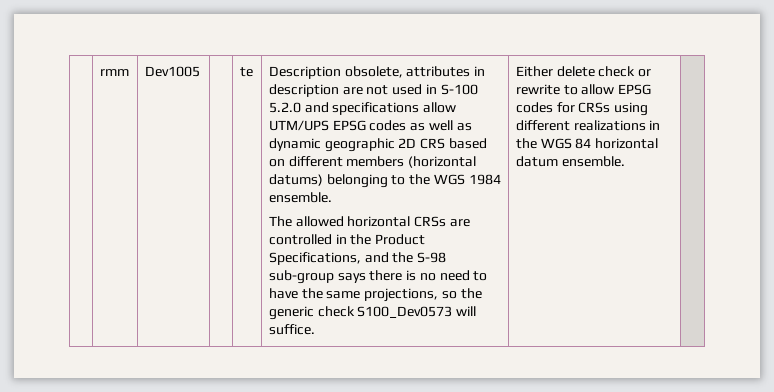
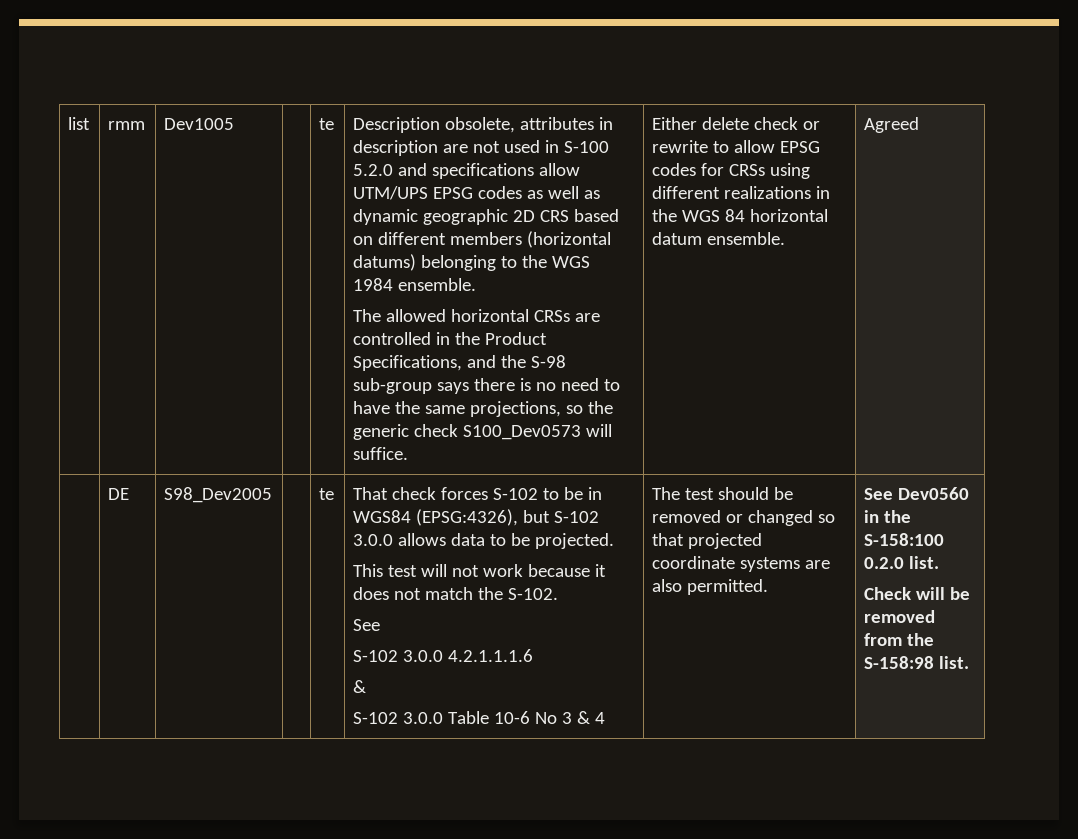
+ list
+ Agreed
+ | DE | S98_Dev2005 | | te | That check forces S-102 to be in WGS84 (EPSG:4326), but S-102 3.0.0 allows data to be projected.
+ This test will not work because it does not match the S-102.
+ See
+ S-102 3.0.0 4.2.1.1.1.6
+ &
+ S-102 3.0.0 Table 10-6 No 3 & 4 | The test should be removed or changed so that projected coordinate systems are also permitted. | See Dev0560 in the S-158:100 0.2.0 list.
+ Check will be removed from the S-158:98 list.

